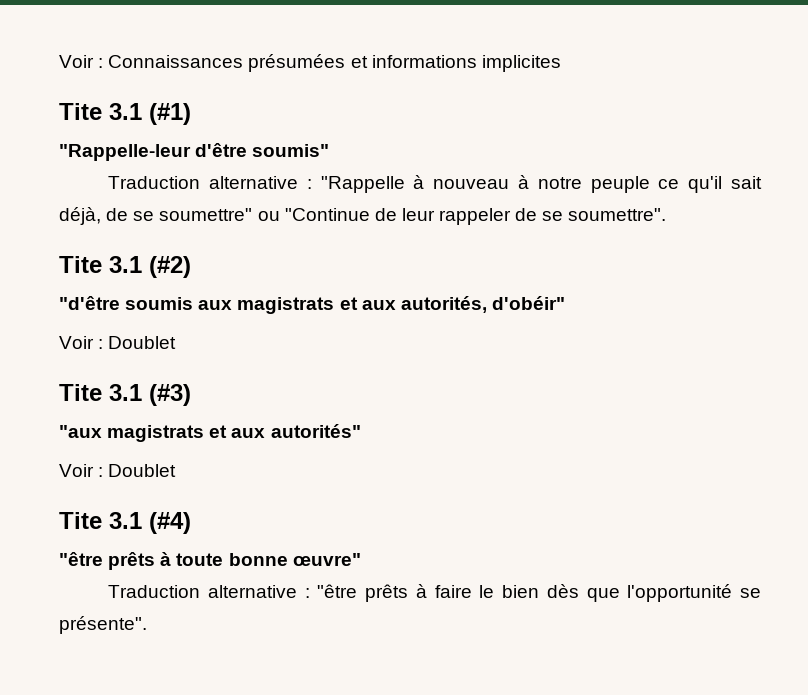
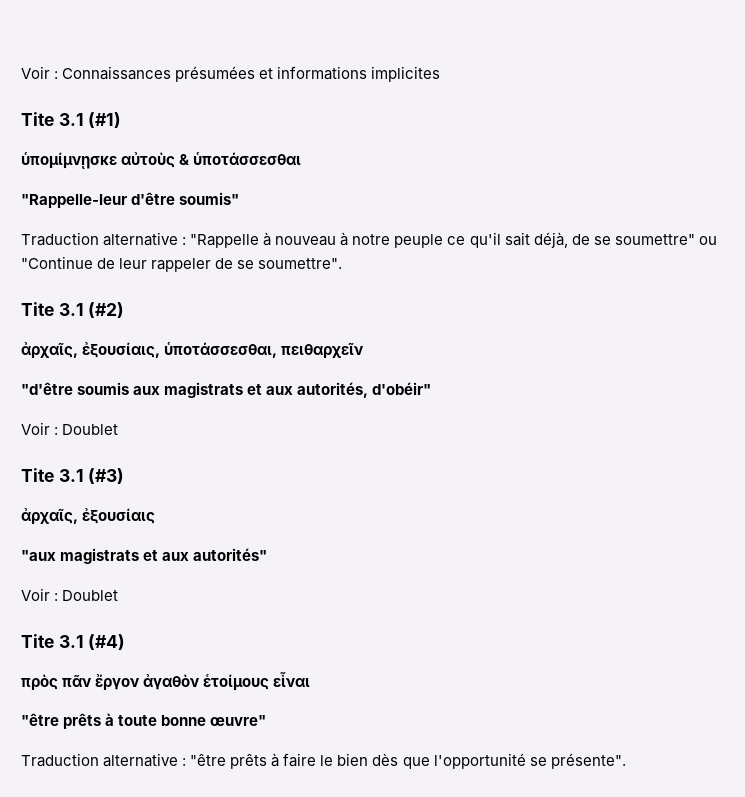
+ ὑπομίμνῃσκε αὐτοὺς & ὑποτάσσεσθαι
+ ἀρχαῖς, ἐξουσίαις, ὑποτάσσεσθαι, πειθαρχεῖν
+ ἀρχαῖς, ἐξουσίαις
+ πρὸς πᾶν ἔργον ἀγαθὸν ἑτοίμους εἶναι

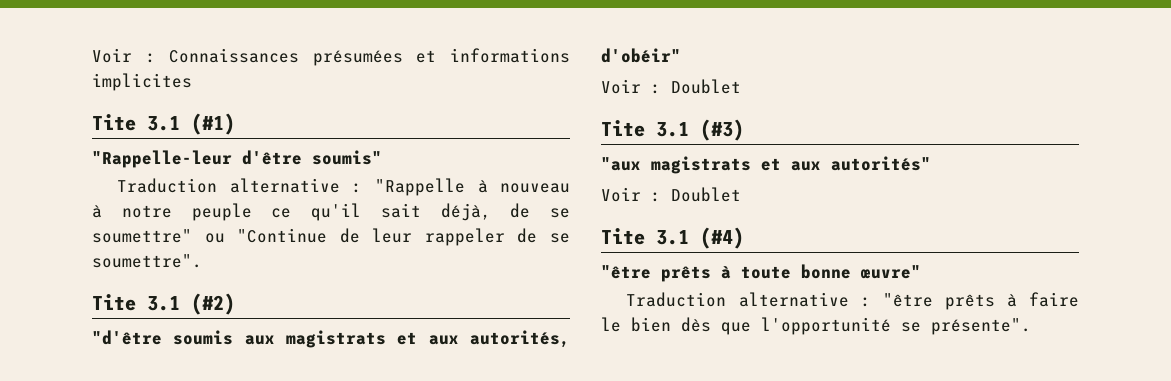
- ὑπομίμνῃσκε αὐτοὺς & ὑποτάσσεσθαι
- ἀρχαῖς, ἐξουσίαις, ὑποτάσσεσθαι, πειθαρχεῖν
- ἀρχαῖς, ἐξουσίαις
- πρὸς πᾶν ἔργον ἀγαθὸν ἑτοίμους εἶναι

